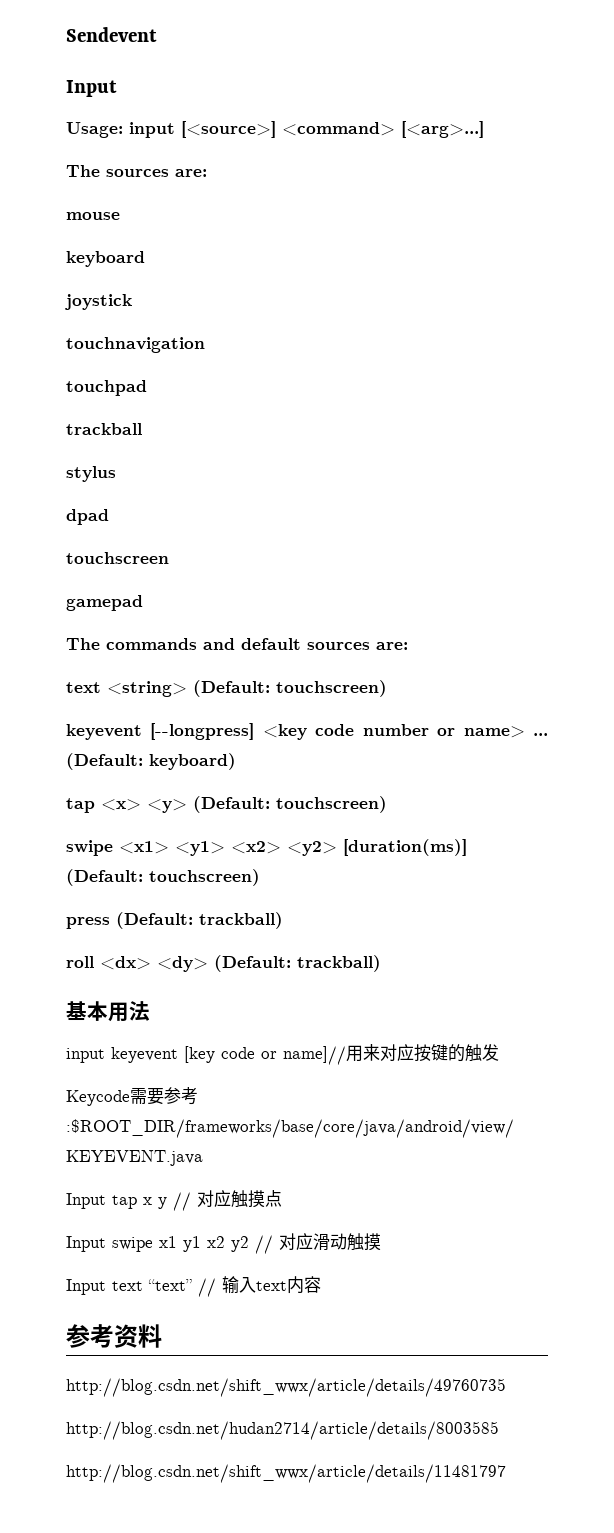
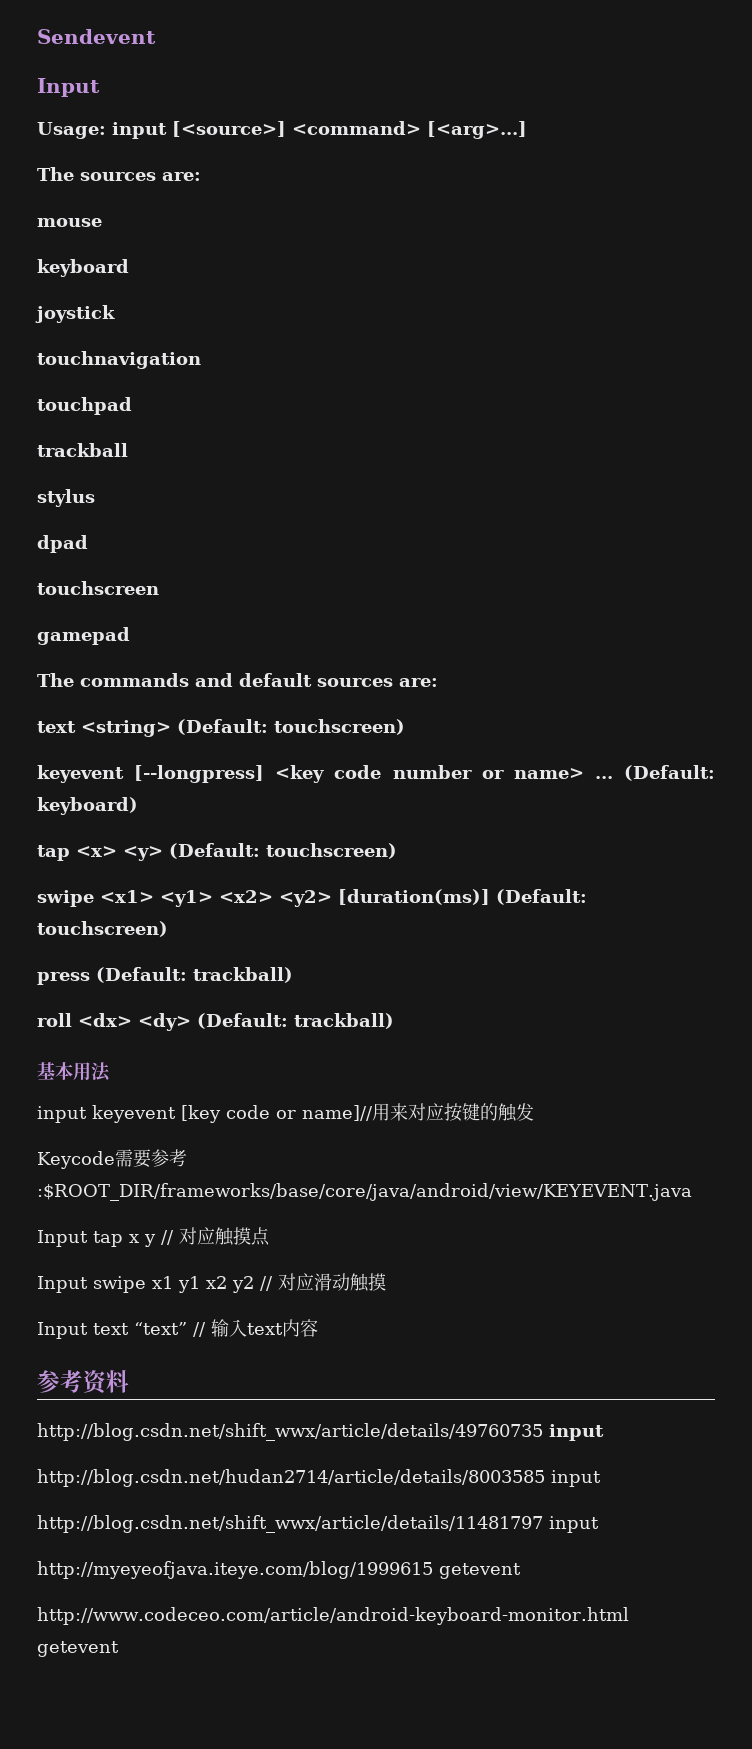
- http://blog.csdn.net/shift_wwx/article/details/49760735
+ http://blog.csdn.net/shift_wwx/article/details/49760735 input
- http://blog.csdn.net/hudan2714/article/details/8003585
+ http://blog.csdn.net/hudan2714/article/details/8003585 input
- http://blog.csdn.net/shift_wwx/article/details/11481797
+ http://blog.csdn.net/shift_wwx/article/details/11481797 input
+ http://myeyeofjava.iteye.com/blog/1999615 getevent
+ http://www.codeceo.com/article/android-keyboard-monitor.html getevent

